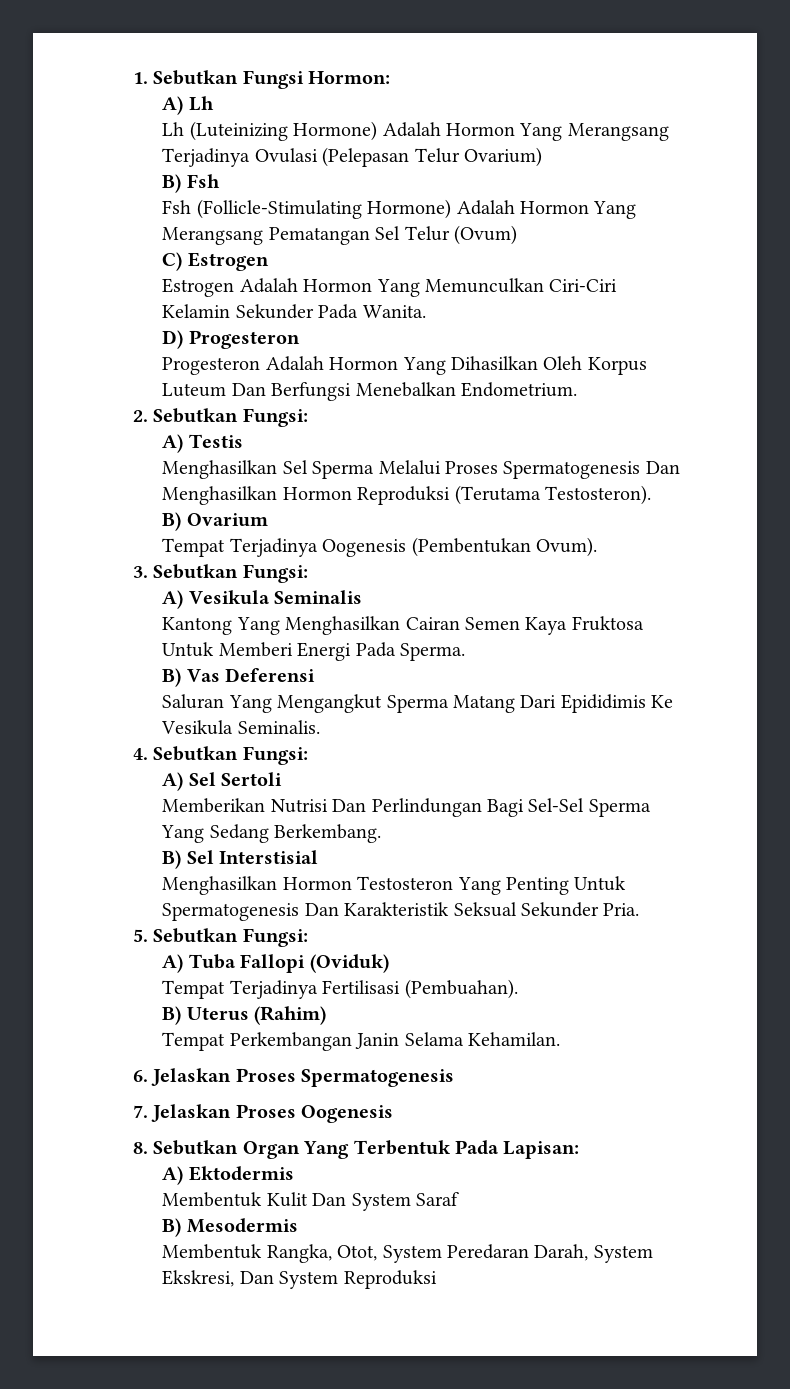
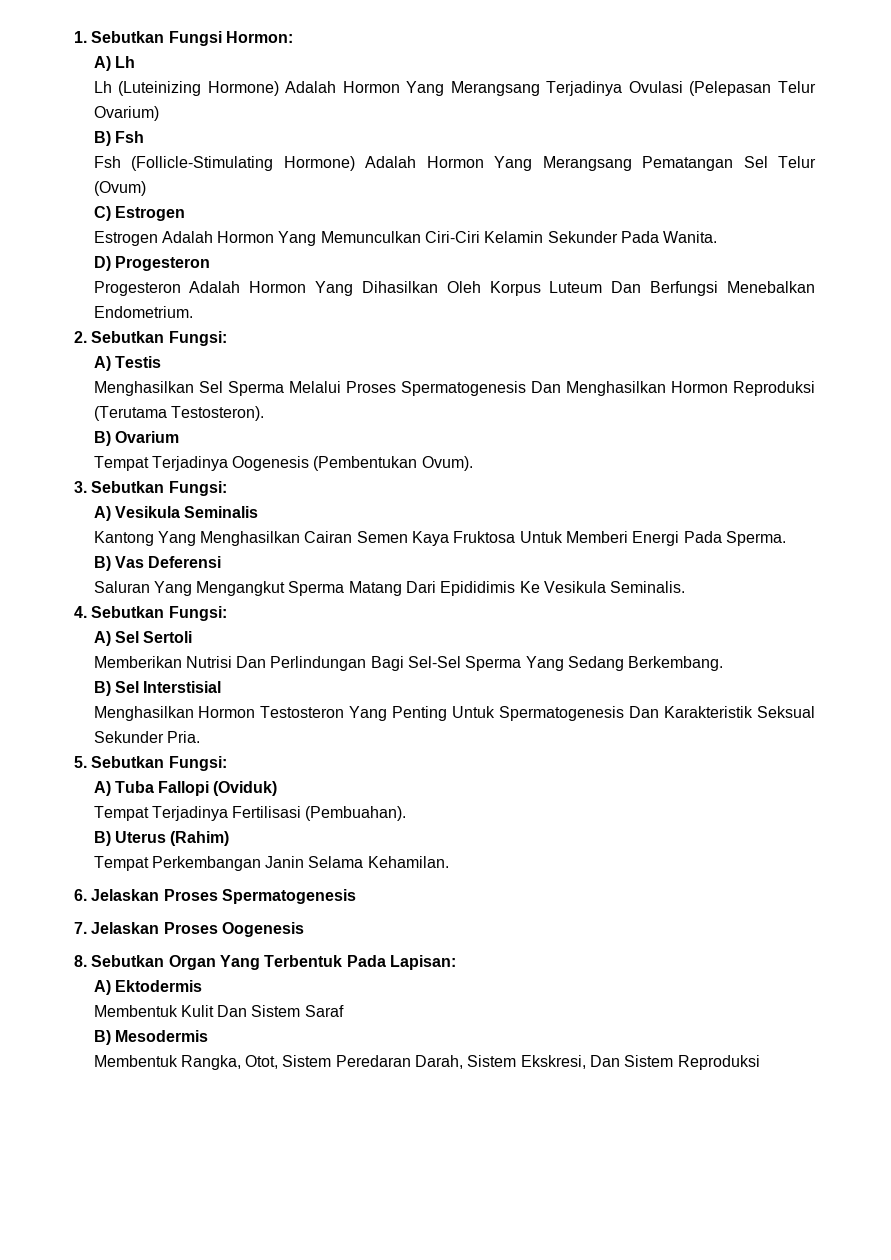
- Membentuk Kulit Dan System Saraf
+ Membentuk Kulit Dan Sistem Saraf
- Membentuk Rangka, Otot, System Peredaran Darah, System Ekskresi, Dan System Reproduksi
+ Membentuk Rangka, Otot, Sistem Peredaran Darah, Sistem Ekskresi, Dan Sistem Reproduksi

